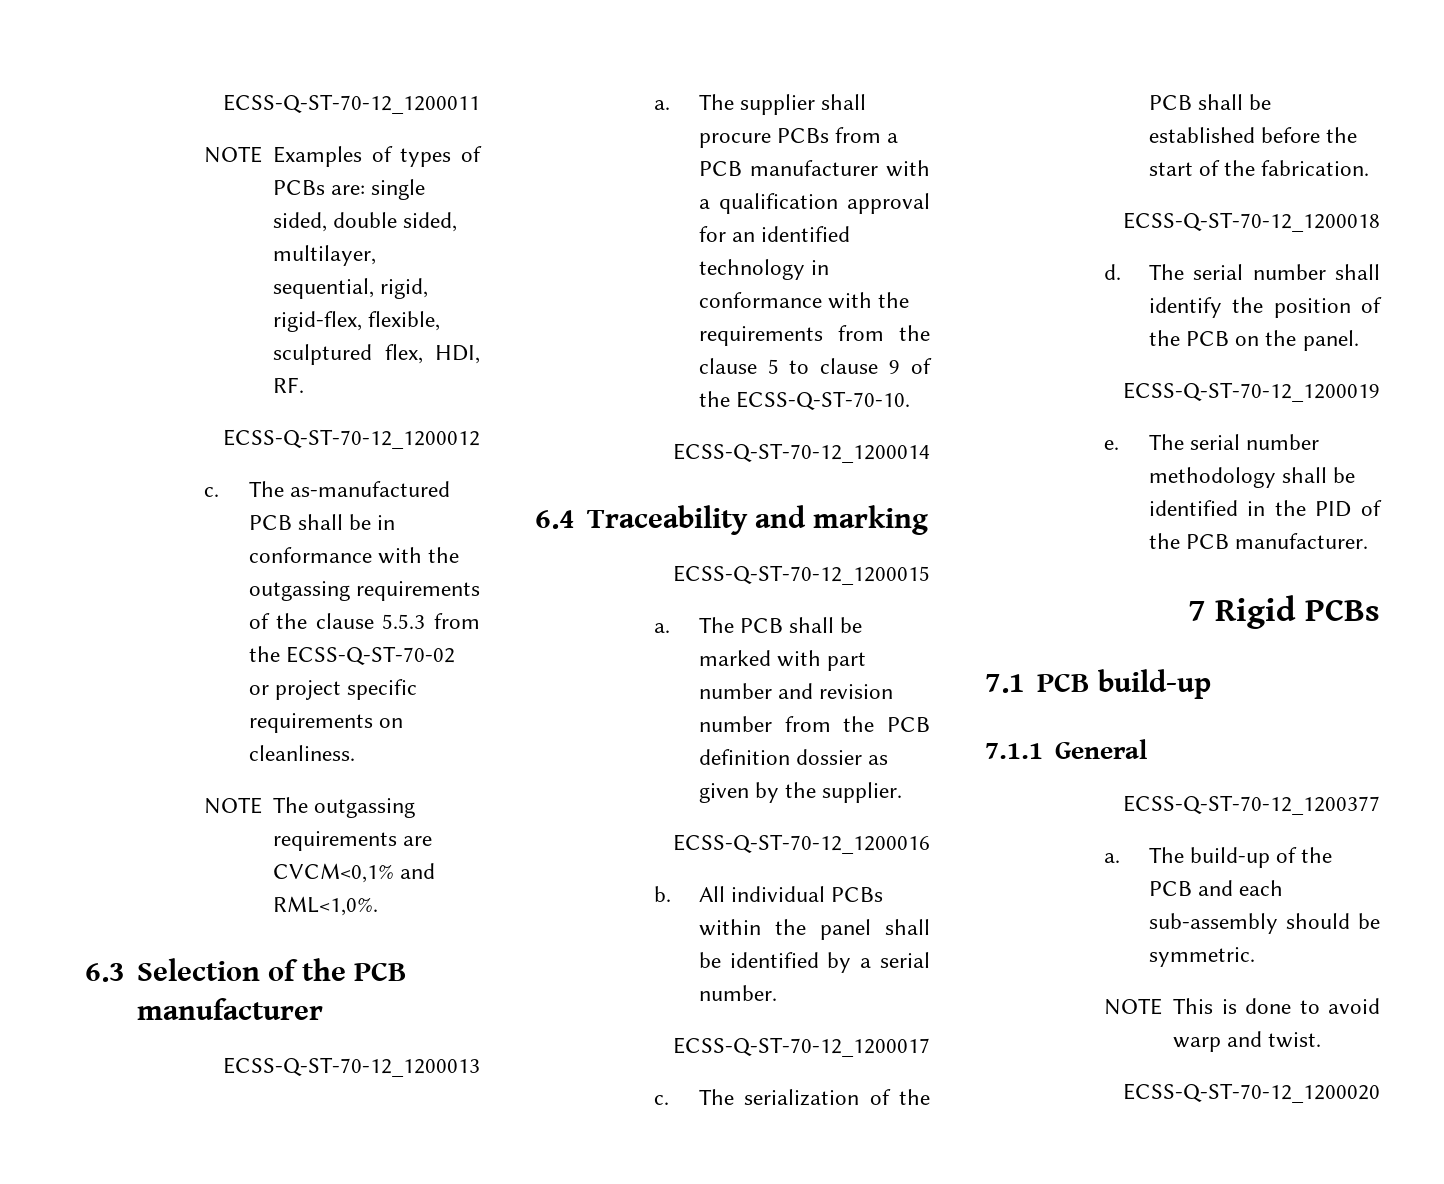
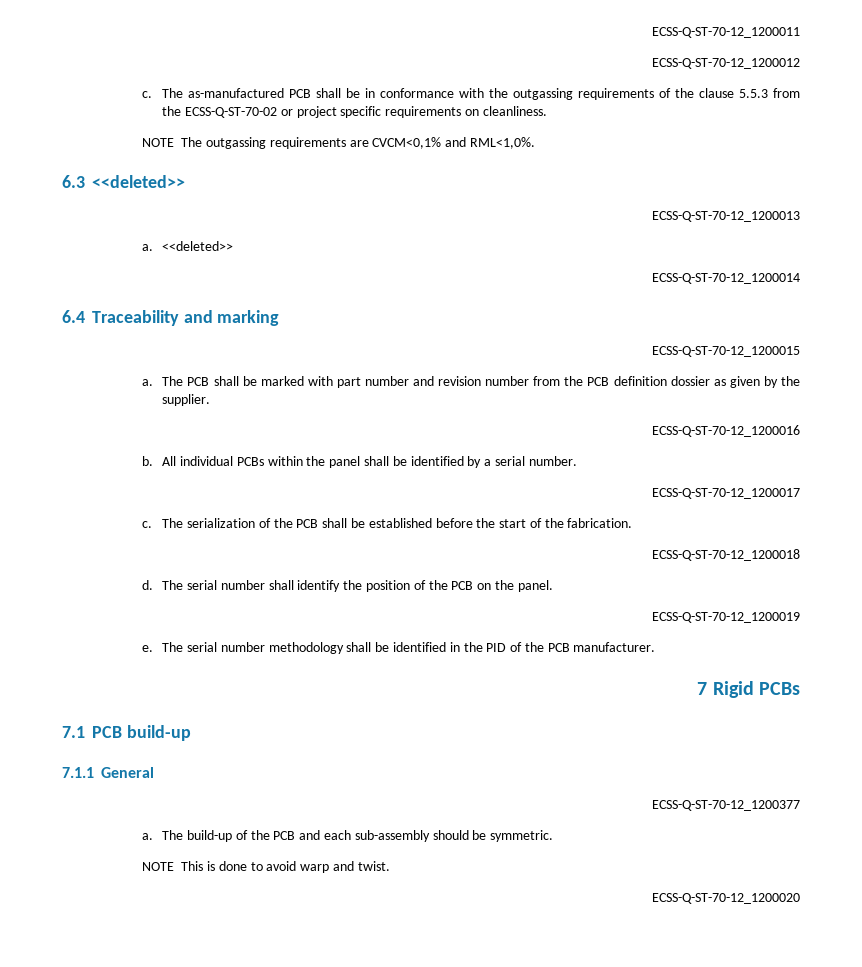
- NOTE Examples of types of PCBs are: single sided, double sided, multilayer, sequential, rigid, rigid-flex, flexible, sculptured flex, HDI, RF.
- 6.3 Selection of the PCB manufacturer
+ 6.3 <<deleted>>
  ECSS-Q-ST-70-12_1200013
- a. The supplier shall procure PCBs from a PCB manufacturer with a qualification approval for an identified technology in conformance with the requirements from the clause 5 to clause 9 of the ECSS-Q-ST-70-10.
+ a. <<deleted>>

